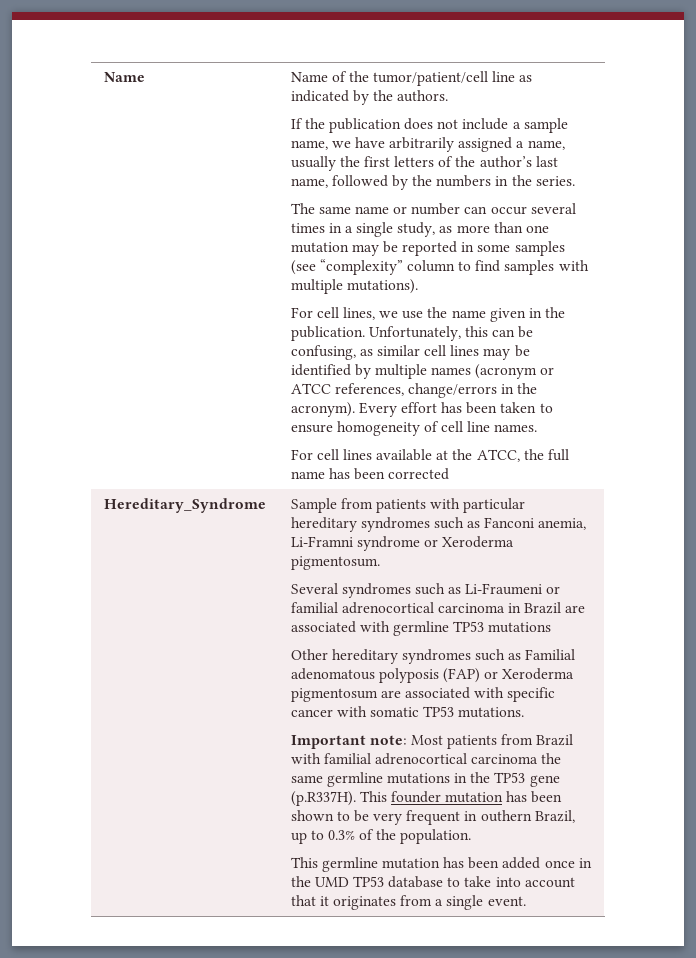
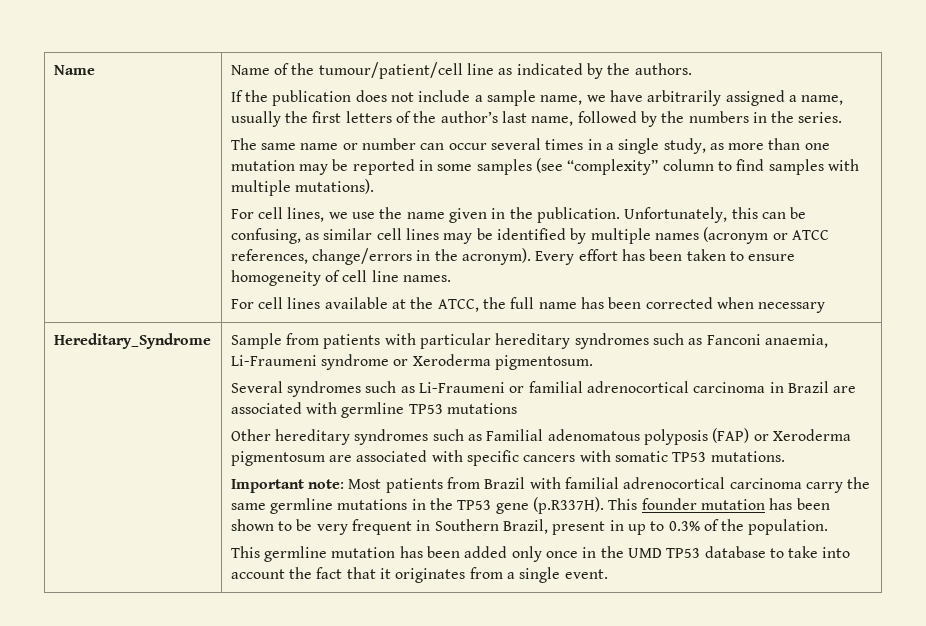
- Name of the tumor/patient/cell line as indicated by the authors.
+ Name of the tumour/patient/cell line as indicated by the authors.
- For cell lines available at the ATCC, the full name has been corrected
+ For cell lines available at the ATCC, the full name has been corrected when necessary
- Sample from patients with particular hereditary syndromes such as Fanconi anemia, Li-Framni syndrome or Xeroderma pigmentosum.
+ Sample from patients with particular hereditary syndromes such as Fanconi anaemia, Li-Fraumeni syndrome or Xeroderma pigmentosum.
- Other hereditary syndromes such as Familial adenomatous polyposis (FAP) or Xeroderma pigmentosum are associated with specific cancer with somatic TP53 mutations.
+ Other hereditary syndromes such as Familial adenomatous polyposis (FAP) or Xeroderma pigmentosum are associated with specific cancers with somatic TP53 mutations.
- Important note: Most patients from Brazil with familial adrenocortical carcinoma the same germline mutations in the TP53 gene (p.R337H). This founder mutation has been shown to be very frequent in outhern Brazil, up to 0.3% of the population.
+ Important note: Most patients from Brazil with familial adrenocortical carcinoma carry the same germline mutations in the TP53 gene (p.R337H). This founder mutation has been shown to be very frequent in Southern Brazil, present in up to 0.3% of the population.
- This germline mutation has been added once in the UMD TP53 database to take into account that it originates from a single event.
+ This germline mutation has been added only once in the UMD TP53 database to take into account the fact that it originates from a single event.

